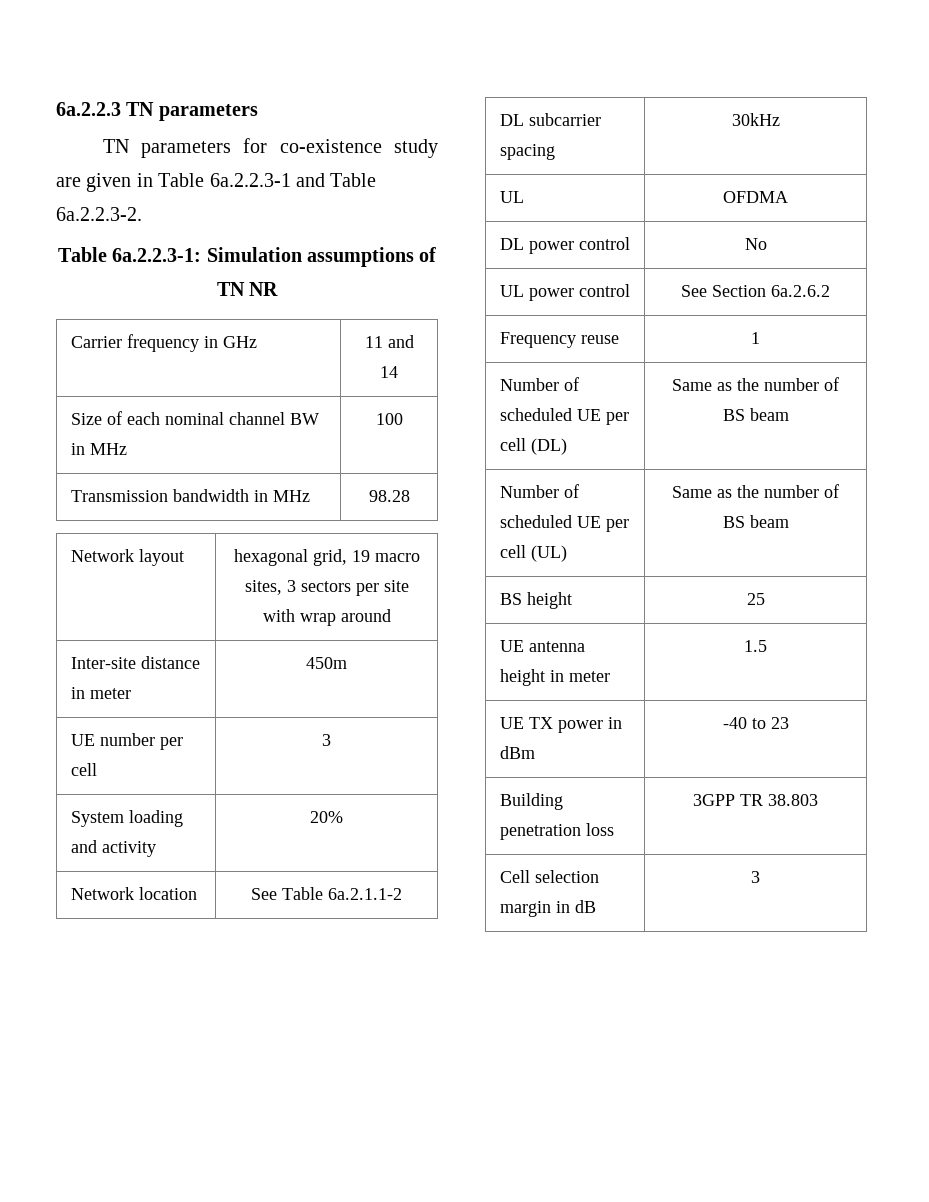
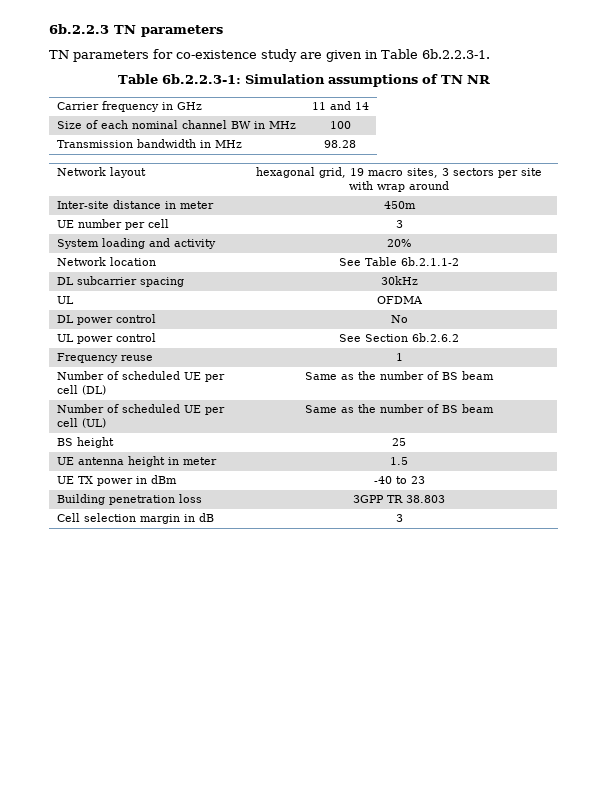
- 6a.2.2.3 TN parameters
+ 6b.2.2.3 TN parameters
- TN parameters for co-existence study are given in Table 6a.2.2.3-1 and Table 6a.2.2.3-2.
- Table 6a.2.2.3-1: Simulation assumptions of TN NR
+ TN parameters for co-existence study are given in Table 6b.2.2.3-1.
+ Table 6b.2.2.3-1: Simulation assumptions of TN NR
- Network location | See Table 6a.2.1.1-2
+ Network location | See Table 6b.2.1.1-2
- UL power control | See Section 6a.2.6.2
+ UL power control | See Section 6b.2.6.2

